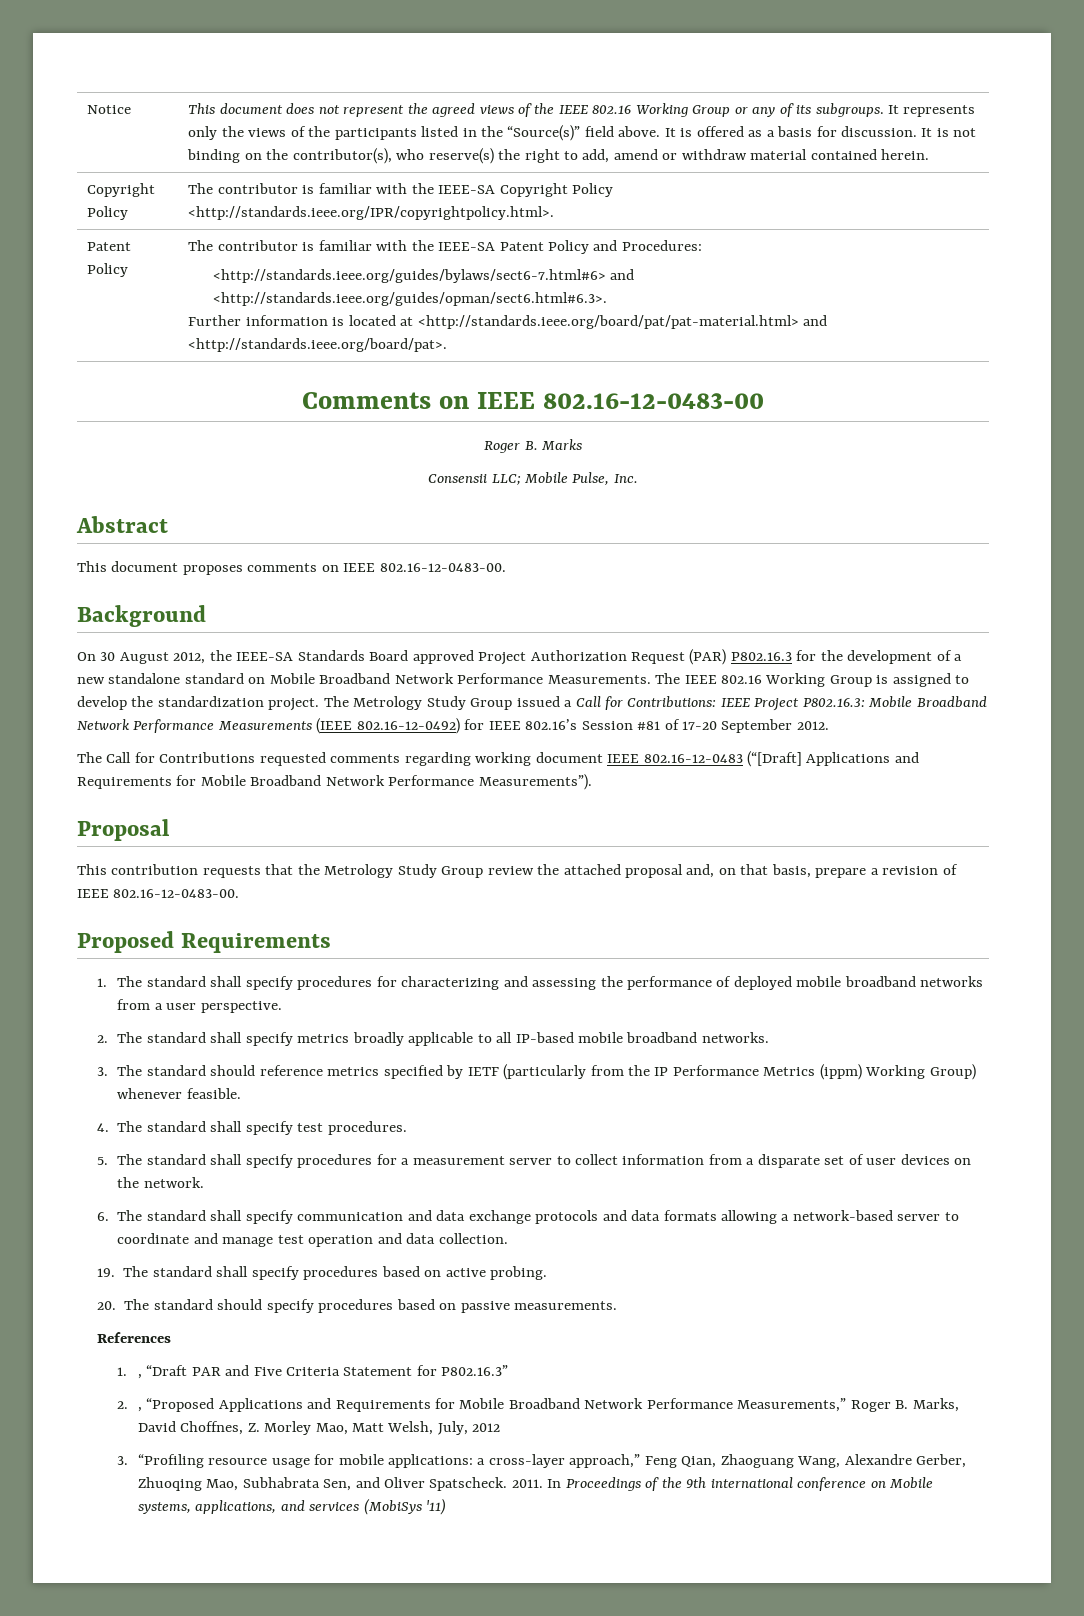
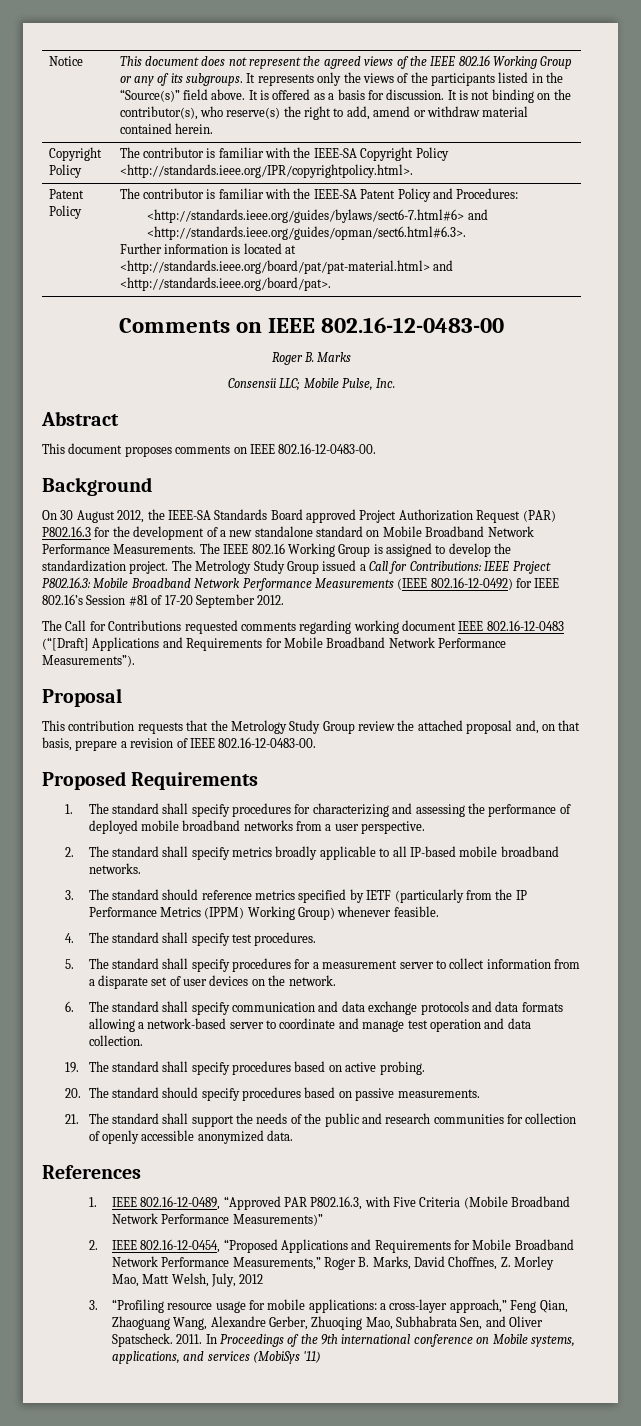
- 3. The standard should reference metrics specified by IETF (particularly from the IP Performance Metrics (ippm) Working Group) whenever feasible.
+ 3. The standard should reference metrics specified by IETF (particularly from the IP Performance Metrics (IPPM) Working Group) whenever feasible.
+ 21. The standard shall support the needs of the public and research communities for collection of openly accessible anonymized data.
  References
- 1. , “Draft PAR and Five Criteria Statement for P802.16.3”
- 2. , “Proposed Applications and Requirements for Mobile Broadband Network Performance Measurements,” Roger B. Marks, David Choffnes, Z. Morley Mao, Matt Welsh, July, 2012
+ 1. IEEE 802.16-12-0489, “Approved PAR P802.16.3, with Five Criteria (Mobile Broadband Network Performance Measurements)”
+ 2. IEEE 802.16-12-0454, “Proposed Applications and Requirements for Mobile Broadband Network Performance Measurements,” Roger B. Marks, David Choffnes, Z. Morley Mao, Matt Welsh, July, 2012

